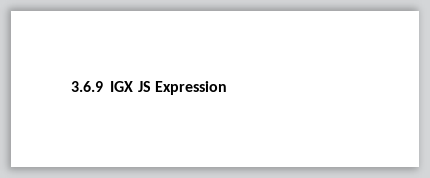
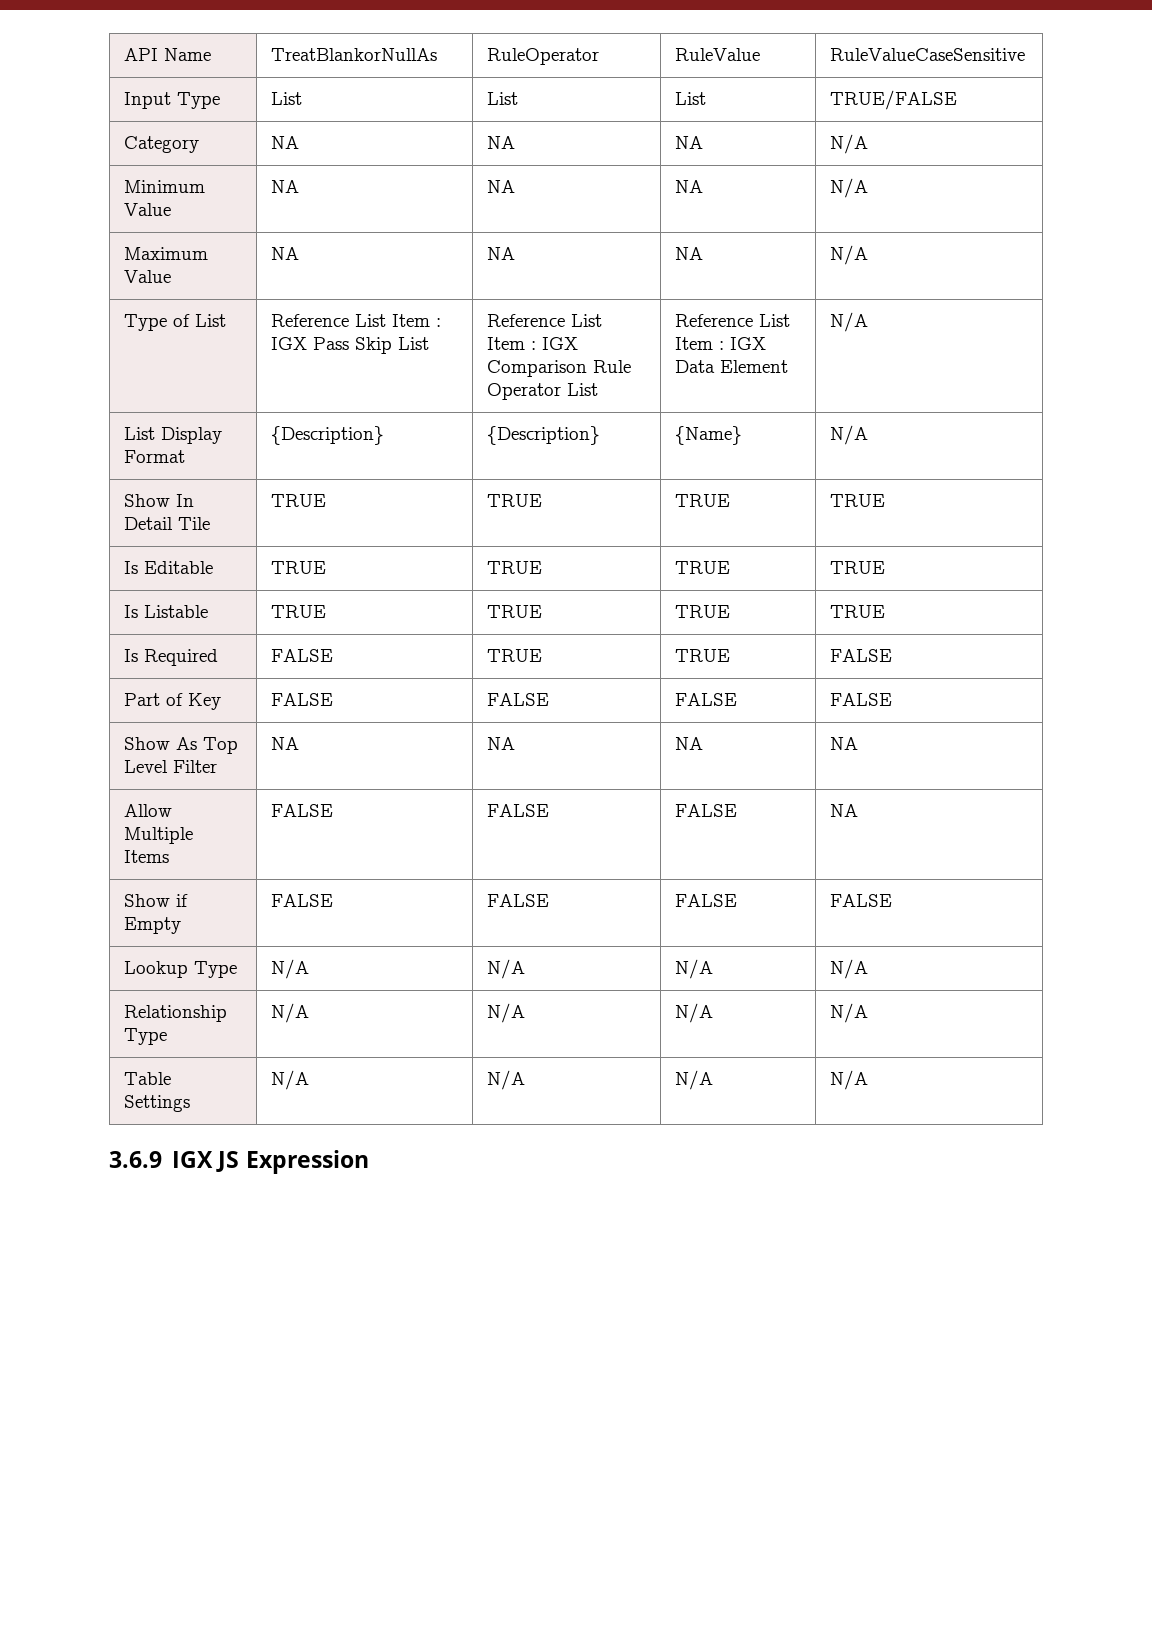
+ API Name | TreatBlankorNullAs | RuleOperator | RuleValue | RuleValueCaseSensitive
+ Input Type | List | List | List | TRUE/FALSE
+ Category | NA | NA | NA | N/A
+ Minimum Value | NA | NA | NA | N/A
+ Maximum Value | NA | NA | NA | N/A
+ Type of List | Reference List Item : IGX Pass Skip List | Reference List Item : IGX Comparison Rule Operator List | Reference List Item : IGX Data Element | N/A
+ List Display Format | {Description} | {Description} | {Name} | N/A
+ Show In Detail Tile | TRUE | TRUE | TRUE | TRUE
+ Is Editable | TRUE | TRUE | TRUE | TRUE
+ Is Listable | TRUE | TRUE | TRUE | TRUE
+ Is Required | FALSE | TRUE | TRUE | FALSE
+ Part of Key | FALSE | FALSE | FALSE | FALSE
+ Show As Top Level Filter | NA | NA | NA | NA
+ Allow Multiple Items | FALSE | FALSE | FALSE | NA
+ Show if Empty | FALSE | FALSE | FALSE | FALSE
+ Lookup Type | N/A | N/A | N/A | N/A
+ Relationship Type | N/A | N/A | N/A | N/A
+ Table Settings | N/A | N/A | N/A | N/A

